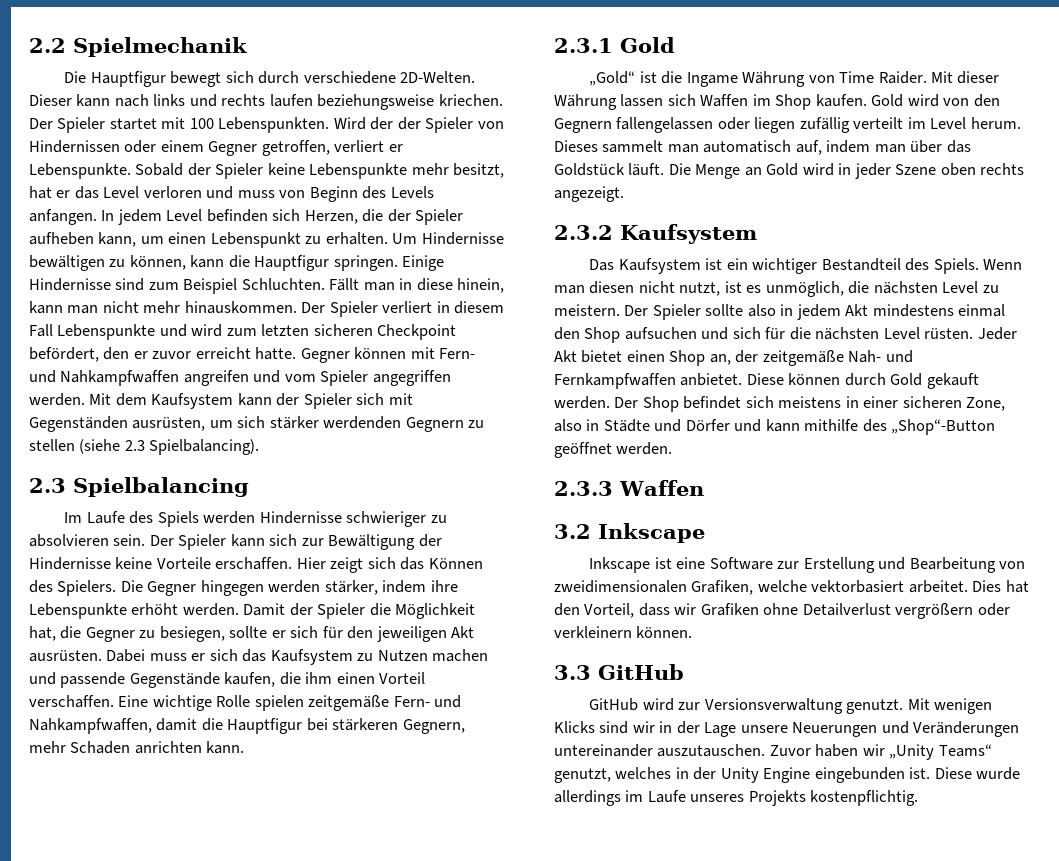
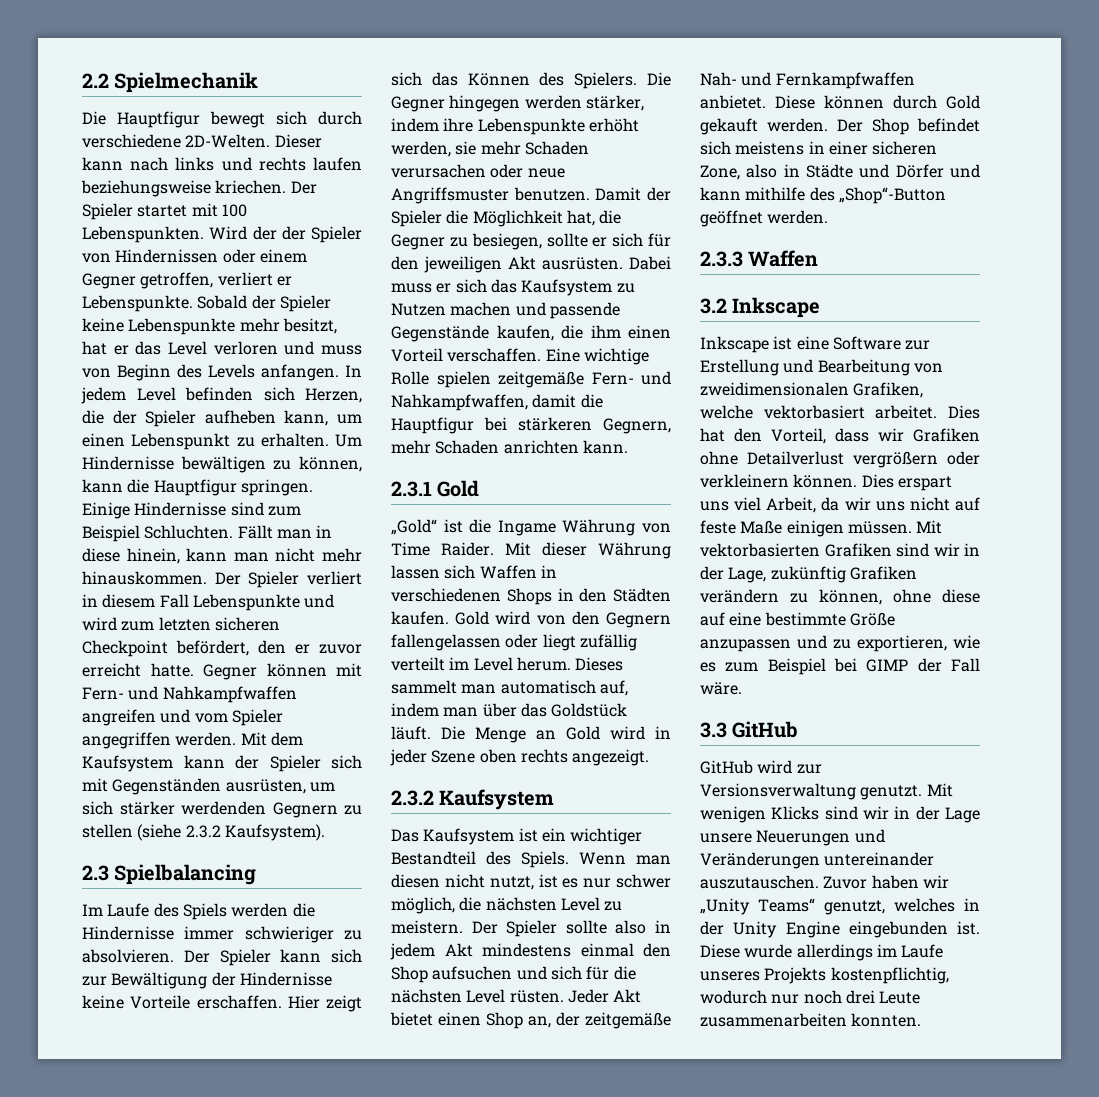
- Mit dem Kaufsystem kann der Spieler sich mit Gegenständen ausrüsten, um sich stärker werdenden Gegnern zu stellen (siehe 2.3 Spielbalancing).
+ Mit dem Kaufsystem kann der Spieler sich mit Gegenständen ausrüsten, um sich stärker werdenden Gegnern zu stellen (siehe 2.3.2 Kaufsystem).
- Im Laufe des Spiels werden Hindernisse schwieriger zu absolvieren sein.
+ Im Laufe des Spiels werden die Hindernisse immer schwieriger zu absolvieren.
- Die Gegner hingegen werden stärker, indem ihre Lebenspunkte erhöht werden.
+ Die Gegner hingegen werden stärker, indem ihre Lebenspunkte erhöht werden, sie mehr Schaden verursachen oder neue Angriffsmuster benutzen.
- Mit dieser Währung lassen sich Waffen im Shop kaufen.
+ Mit dieser Währung lassen sich Waffen in verschiedenen Shops in den Städten kaufen.
- Gold wird von den Gegnern fallengelassen oder liegen zufällig verteilt im Level herum.
+ Gold wird von den Gegnern fallengelassen oder liegt zufällig verteilt im Level herum.
- Wenn man diesen nicht nutzt, ist es unmöglich, die nächsten Level zu meistern.
+ Wenn man diesen nicht nutzt, ist es nur schwer möglich, die nächsten Level zu meistern.
+ Dies erspart uns viel Arbeit, da wir uns nicht auf feste Maße einigen müssen. Mit vektorbasierten Grafiken sind wir in der Lage, zukünftig Grafiken verändern zu können, ohne diese auf eine bestimmte Größe anzupassen und zu exportieren, wie es zum Beispiel bei GIMP der Fall wäre.
- Diese wurde allerdings im Laufe unseres Projekts kostenpflichtig.
+ Diese wurde allerdings im Laufe unseres Projekts kostenpflichtig, wodurch nur noch drei Leute zusammenarbeiten konnten.

